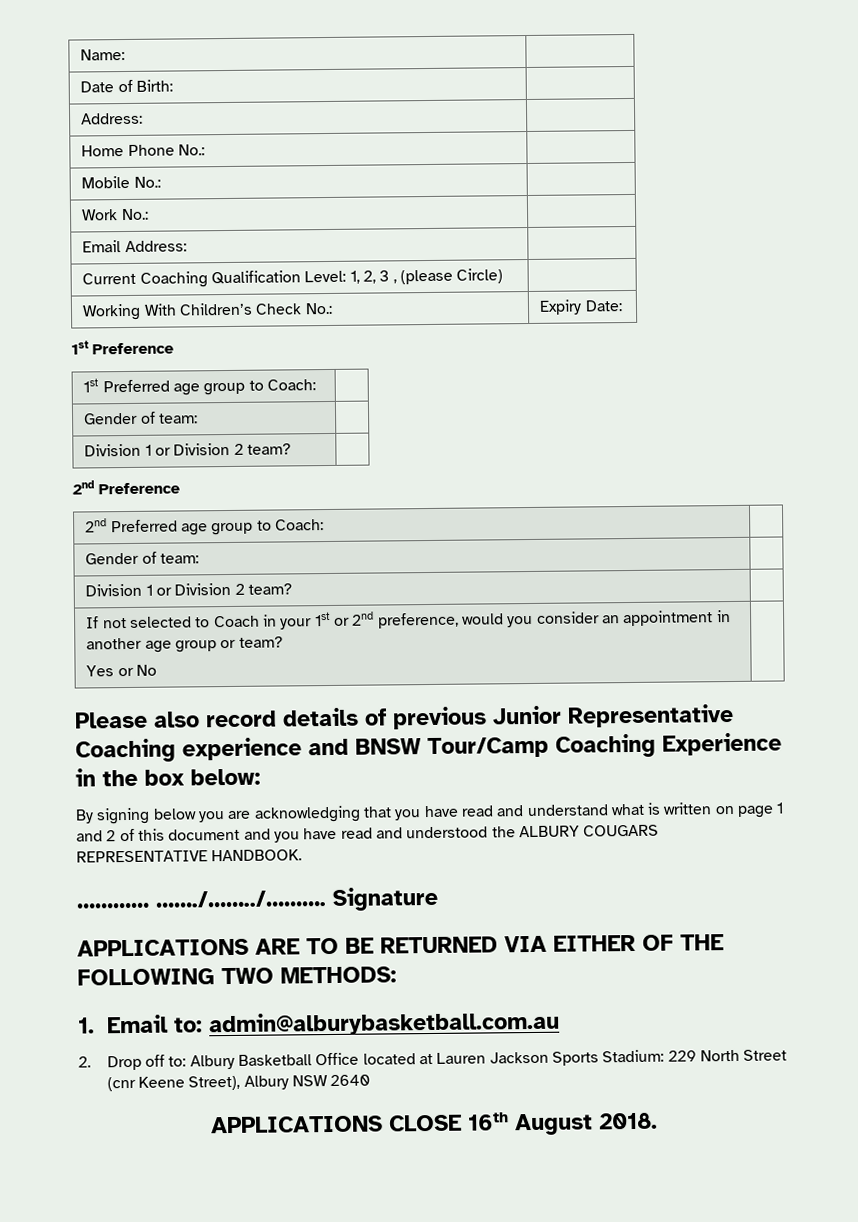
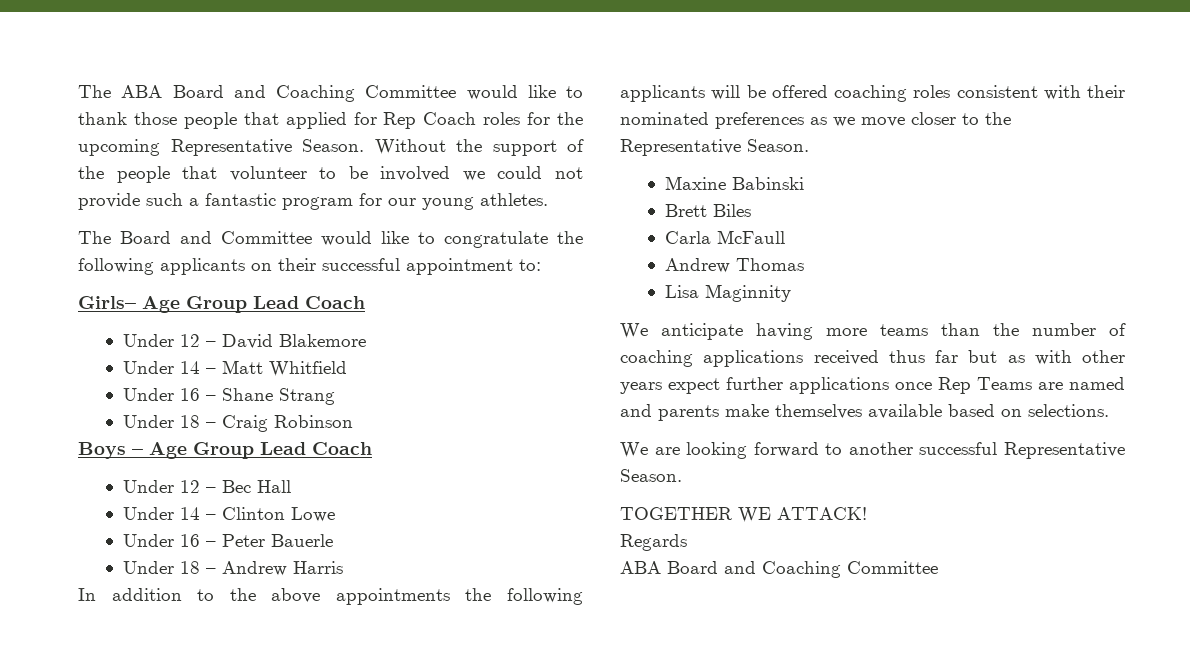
- Name: |
- Date of Birth: |
- Address: |
- Home Phone No.: |
- Mobile No.: |
- Work No.: |
- Email Address: |
- Current Coaching Qualification Level: 1, 2, 3 , (please Circle) |
- Working With Children’s Check No.: | Expiry Date:
- 1st Preference
- 1st Preferred age group to Coach: |
- Gender of team: |
- Division 1 or Division 2 team? |
- 2nd Preference
- 2nd Preferred age group to Coach: |
- Gender of team: |
- Division 1 or Division 2 team? |
- If not selected to Coach in your 1st or 2nd preference, would you consider an appointment in another age group or team?
- Yes or No |
- Please also record details of previous Junior Representative Coaching experience and BNSW Tour/Camp Coaching Experience in the box below:
- By signing below you are acknowledging that you have read and understand what is written on page 1 and 2 of this document and you have read and understood the ALBURY COUGARS REPRESENTATIVE HANDBOOK.
- ………… ……./……../………. Signature
- APPLICATIONS ARE TO BE RETURNED VIA EITHER OF THE FOLLOWING TWO METHODS:
- 1. Email to: admin@alburybasketball.com.au
- 2. Drop off to: Albury Basketball Office located at Lauren Jackson Sports Stadium: 229 North Street (cnr Keene Street), Albury NSW 2640
- APPLICATIONS CLOSE 16th August 2018.
+ The ABA Board and Coaching Committee would like to thank those people that applied for Rep Coach roles for the upcoming Representative Season. Without the support of the people that volunteer to be involved we could not provide such a fantastic program for our young athletes.
+ The Board and Committee would like to congratulate the following applicants on their successful appointment to:
+ Girls– Age Group Lead Coach
+ Under 12 – David Blakemore
+ Under 14 – Matt Whitfield
+ Under 16 – Shane Strang
+ Under 18 – Craig Robinson
+ Boys – Age Group Lead Coach
+ Under 12 – Bec Hall
+ Under 14 – Clinton Lowe
+ Under 16 – Peter Bauerle
+ Under 18 – Andrew Harris
+ In addition to the above appointments the following applicants will be offered coaching roles consistent with their nominated preferences as we move closer to the Representative Season.
+ Maxine Babinski
+ Brett Biles
+ Carla McFaull
+ Andrew Thomas
+ Lisa Maginnity
+ We anticipate having more teams than the number of coaching applications received thus far but as with other years expect further applications once Rep Teams are named and parents make themselves available based on selections.
+ We are looking forward to another successful Representative Season.
+ TOGETHER WE ATTACK!
+ Regards
+ ABA Board and Coaching Committee

